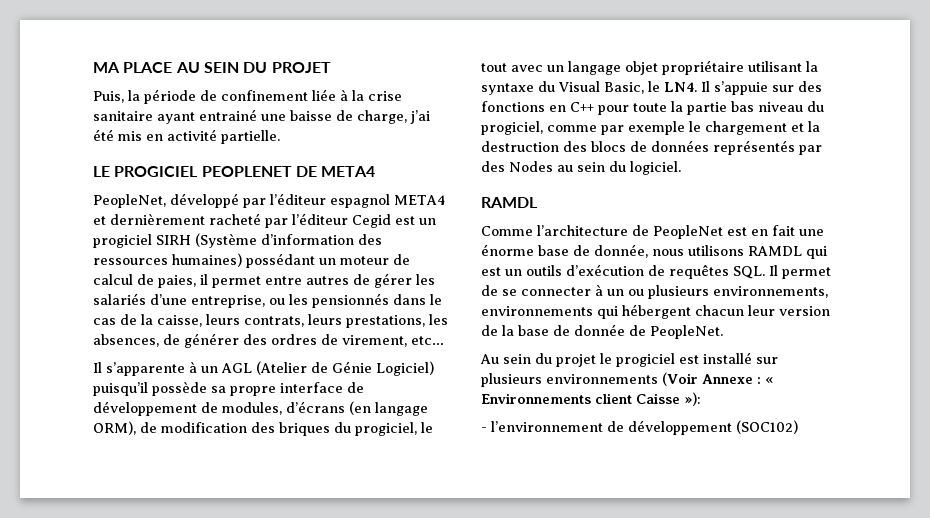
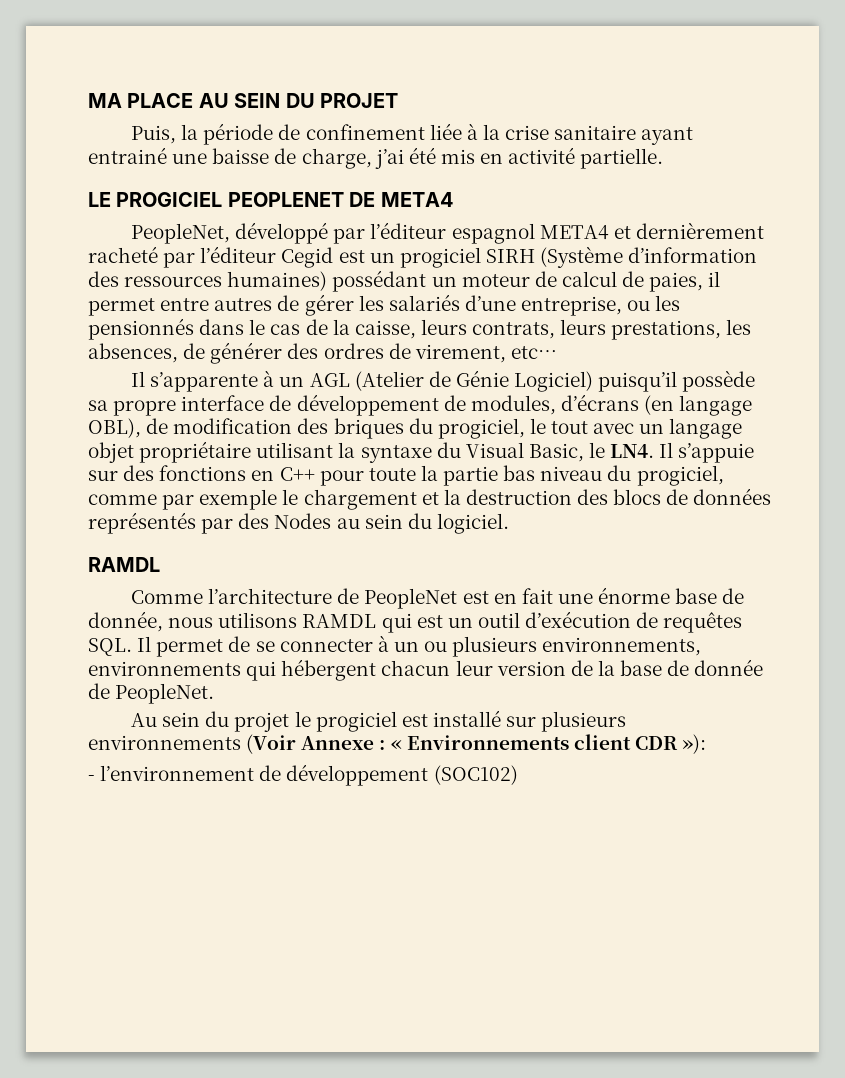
- Il s’apparente à un AGL (Atelier de Génie Logiciel) puisqu’il possède sa propre interface de développement de modules, d’écrans (en langage ORM), de modification des briques du progiciel, le tout avec un langage objet propriétaire utilisant la syntaxe du Visual Basic, le LN4. Il s’appuie sur des fonctions en C++ pour toute la partie bas niveau du progiciel, comme par exemple le chargement et la destruction des blocs de données représentés par des Nodes au sein du logiciel.
+ Il s’apparente à un AGL (Atelier de Génie Logiciel) puisqu’il possède sa propre interface de développement de modules, d’écrans (en langage OBL), de modification des briques du progiciel, le tout avec un langage objet propriétaire utilisant la syntaxe du Visual Basic, le LN4. Il s’appuie sur des fonctions en C++ pour toute la partie bas niveau du progiciel, comme par exemple le chargement et la destruction des blocs de données représentés par des Nodes au sein du logiciel.
- Comme l’architecture de PeopleNet est en fait une énorme base de donnée, nous utilisons RAMDL qui est un outils d’exécution de requêtes SQL. Il permet de se connecter à un ou plusieurs environnements, environnements qui hébergent chacun leur version de la base de donnée de PeopleNet.
+ Comme l’architecture de PeopleNet est en fait une énorme base de donnée, nous utilisons RAMDL qui est un outil d’exécution de requêtes SQL. Il permet de se connecter à un ou plusieurs environnements, environnements qui hébergent chacun leur version de la base de donnée de PeopleNet.
- Au sein du projet le progiciel est installé sur plusieurs environnements (Voir Annexe : « Environnements client Caisse »):
+ Au sein du projet le progiciel est installé sur plusieurs environnements (Voir Annexe : « Environnements client CDR »):

